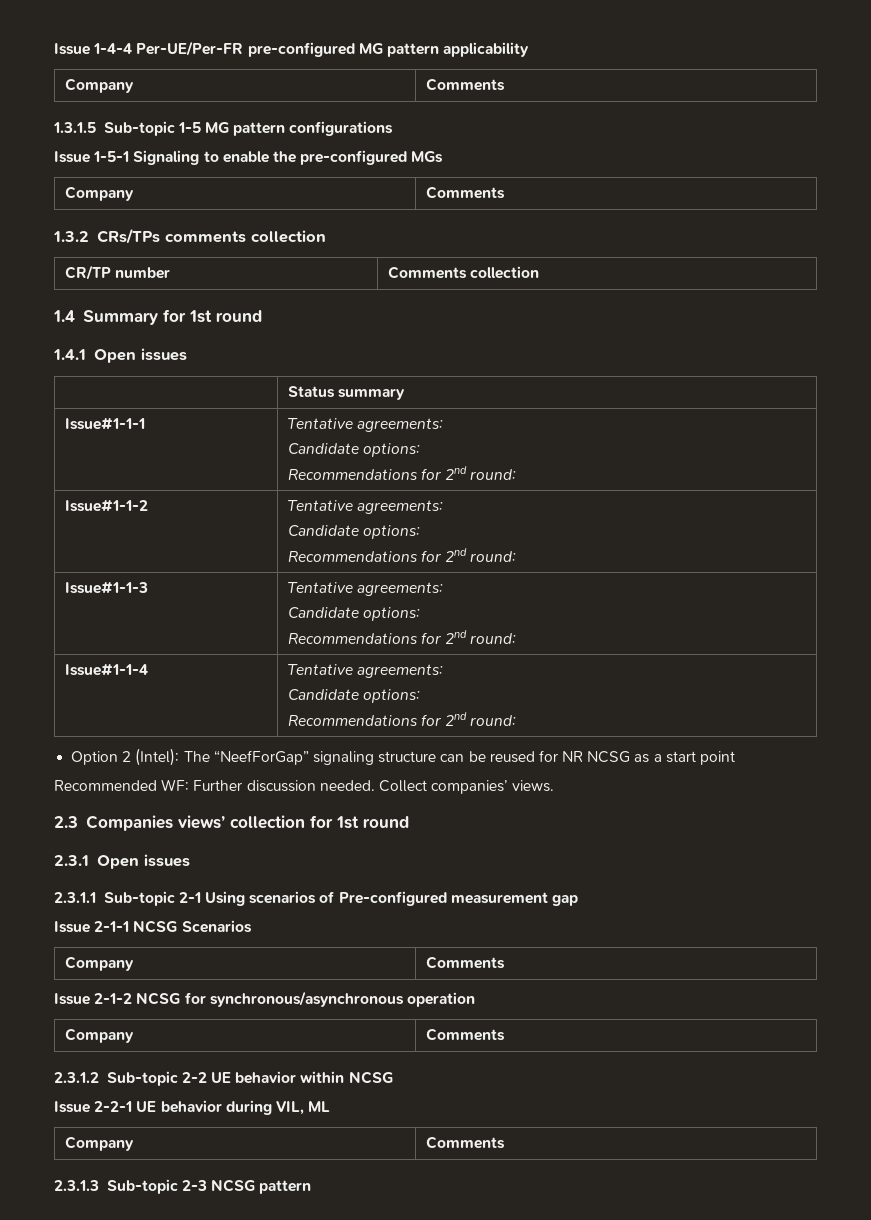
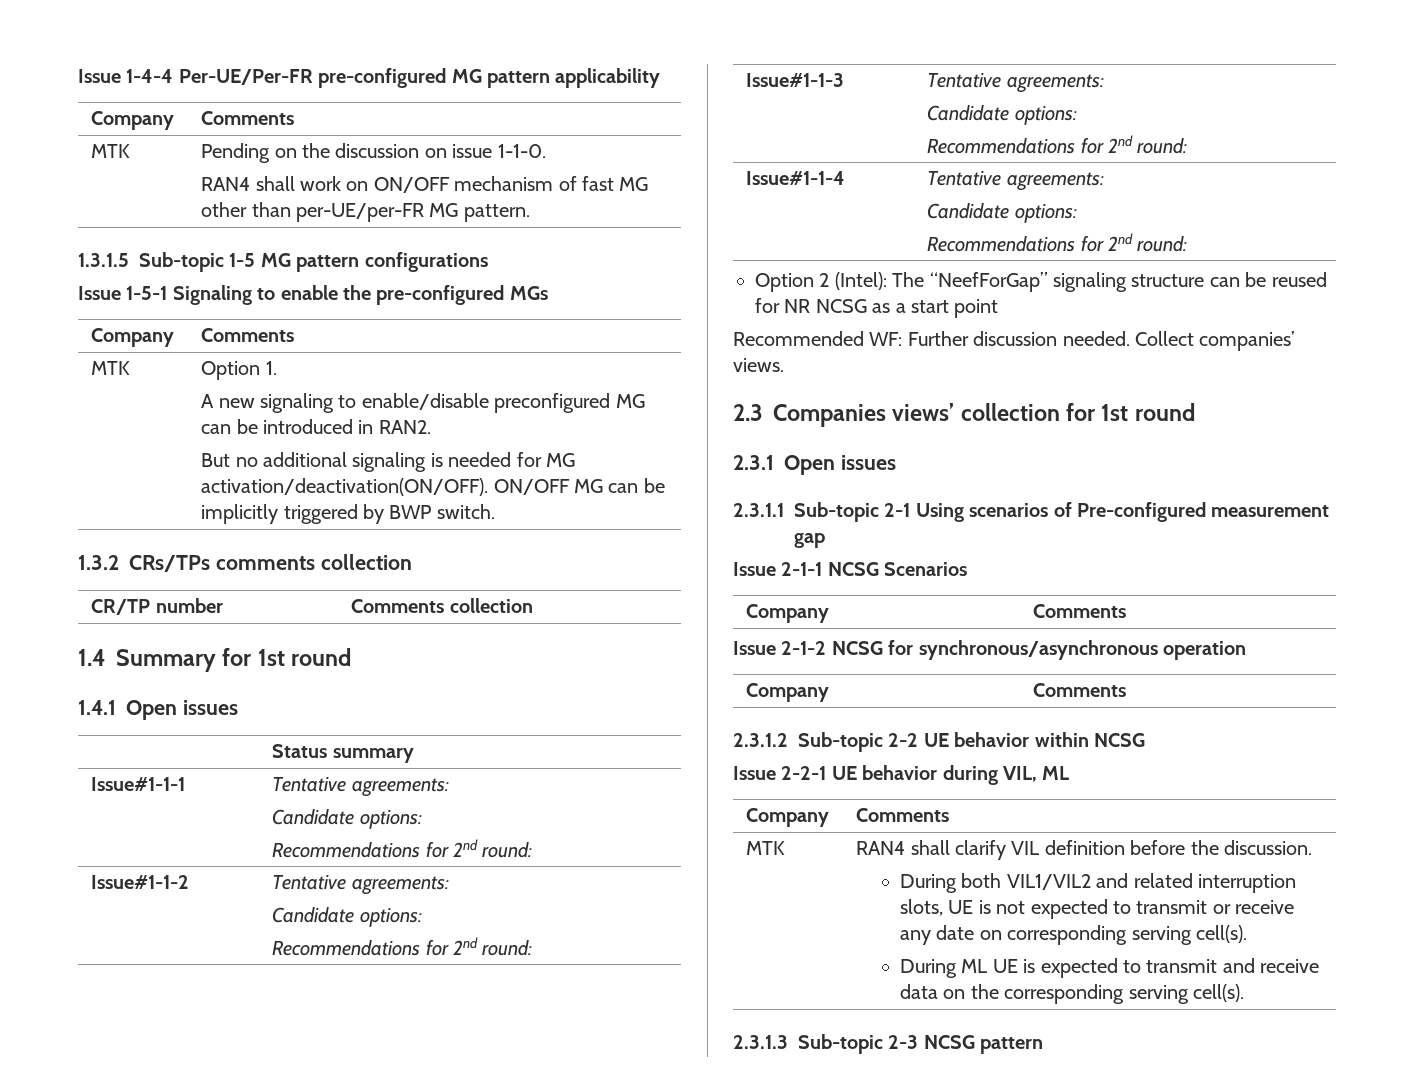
+ MTK | Pending on the discussion on issue 1-1-0.
+ RAN4 shall work on ON/OFF mechanism of fast MG other than per-UE/per-FR MG pattern.
+ MTK | Option 1.
+ A new signaling to enable/disable preconfigured MG can be introduced in RAN2.
+ But no additional signaling is needed for MG activation/deactivation(ON/OFF). ON/OFF MG can be implicitly triggered by BWP switch.
+ MTK | RAN4 shall clarify VIL definition before the discussion.
+ During both VIL1/VIL2 and related interruption slots, UE is not expected to transmit or receive any date on corresponding serving cell(s).
+ During ML UE is expected to transmit and receive data on the corresponding serving cell(s).

